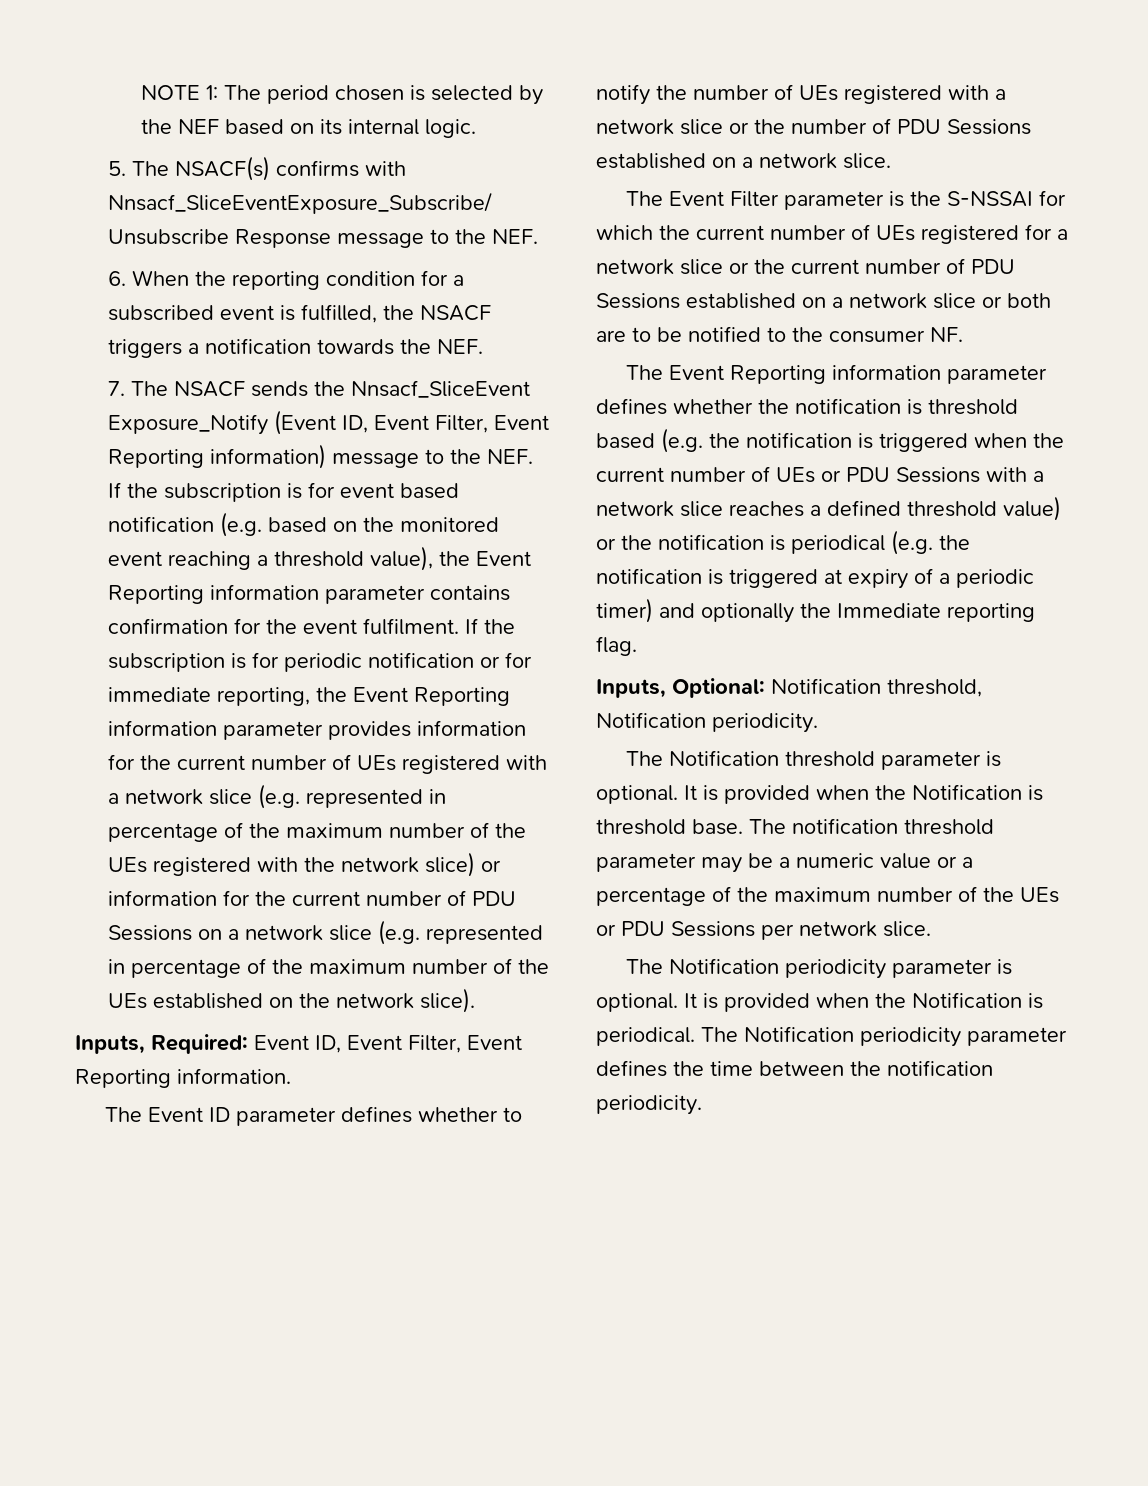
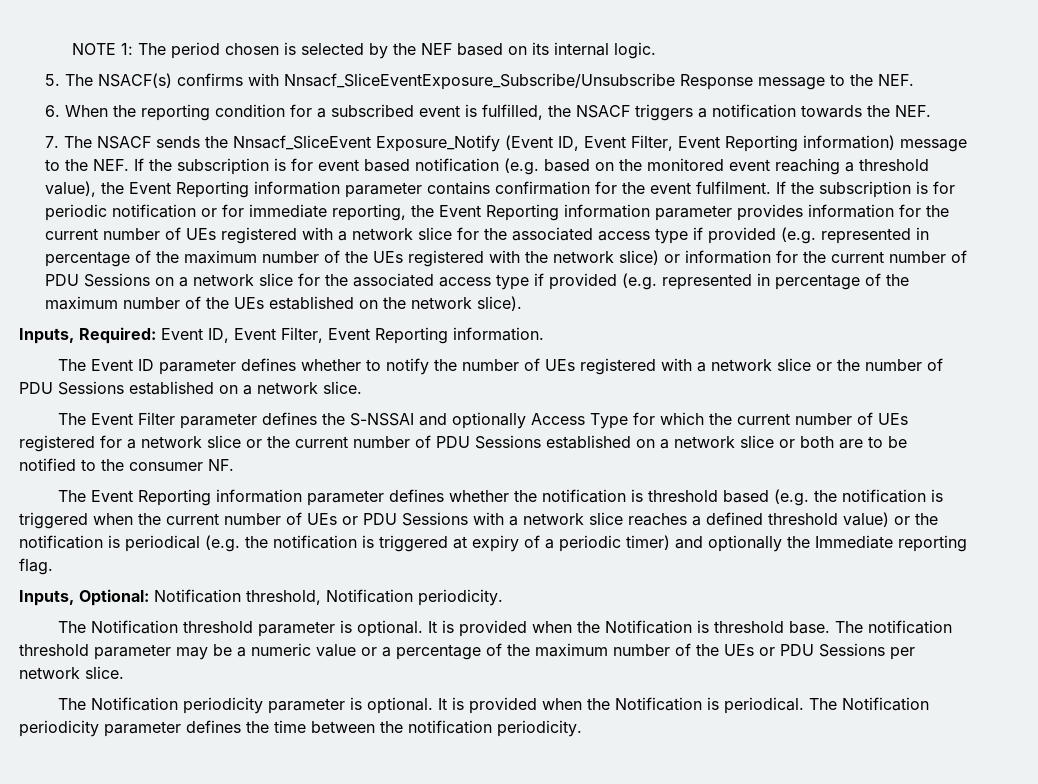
- If the subscription is for periodic notification or for immediate reporting, the Event Reporting information parameter provides information for the current number of UEs registered with a network slice (e.g. represented in percentage of the maximum number of the UEs registered with the network slice) or information for the current number of PDU Sessions on a network slice (e.g. represented in percentage of the maximum number of the UEs established on the network slice).
+ If the subscription is for periodic notification or for immediate reporting, the Event Reporting information parameter provides information for the current number of UEs registered with a network slice for the associated access type if provided (e.g. represented in percentage of the maximum number of the UEs registered with the network slice) or information for the current number of PDU Sessions on a network slice for the associated access type if provided (e.g. represented in percentage of the maximum number of the UEs established on the network slice).
- The Event Filter parameter is the S-NSSAI for which the current number of UEs registered for a network slice or the current number of PDU Sessions established on a network slice or both are to be notified to the consumer NF.
+ The Event Filter parameter defines the S-NSSAI and optionally Access Type for which the current number of UEs registered for a network slice or the current number of PDU Sessions established on a network slice or both are to be notified to the consumer NF.

